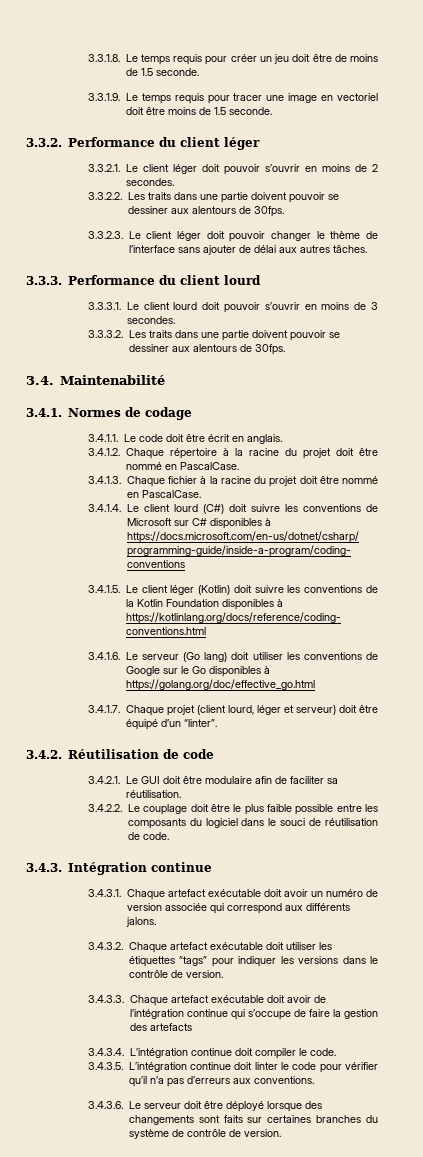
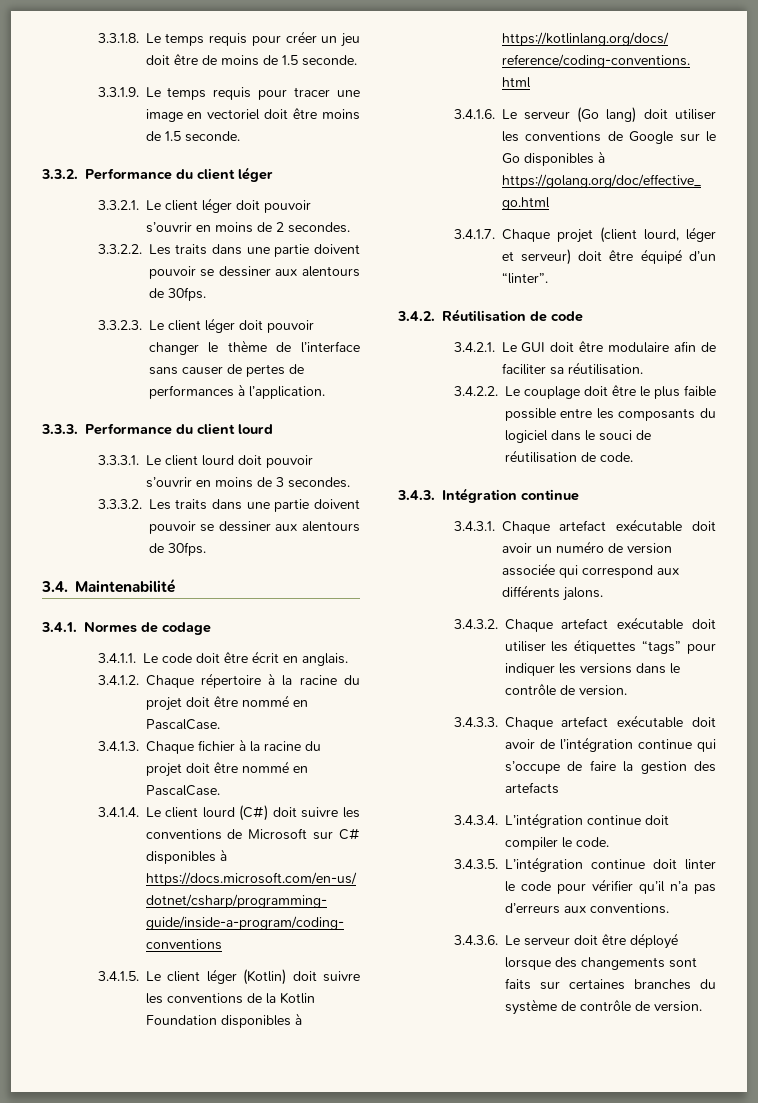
- 3.3.2.3. Le client léger doit pouvoir changer le thème de l’interface sans ajouter de délai aux autres tâches.
+ 3.3.2.3. Le client léger doit pouvoir changer le thème de l’interface sans causer de pertes de performances à l’application.

